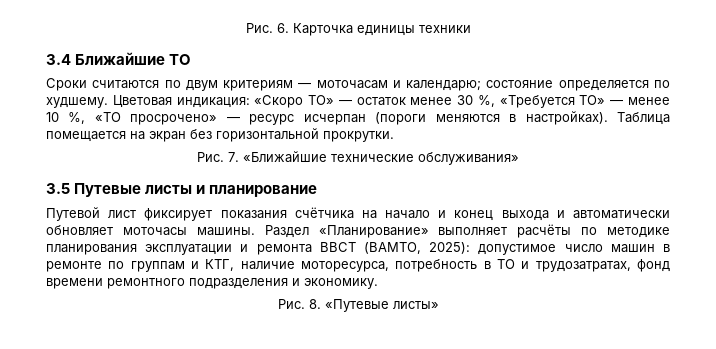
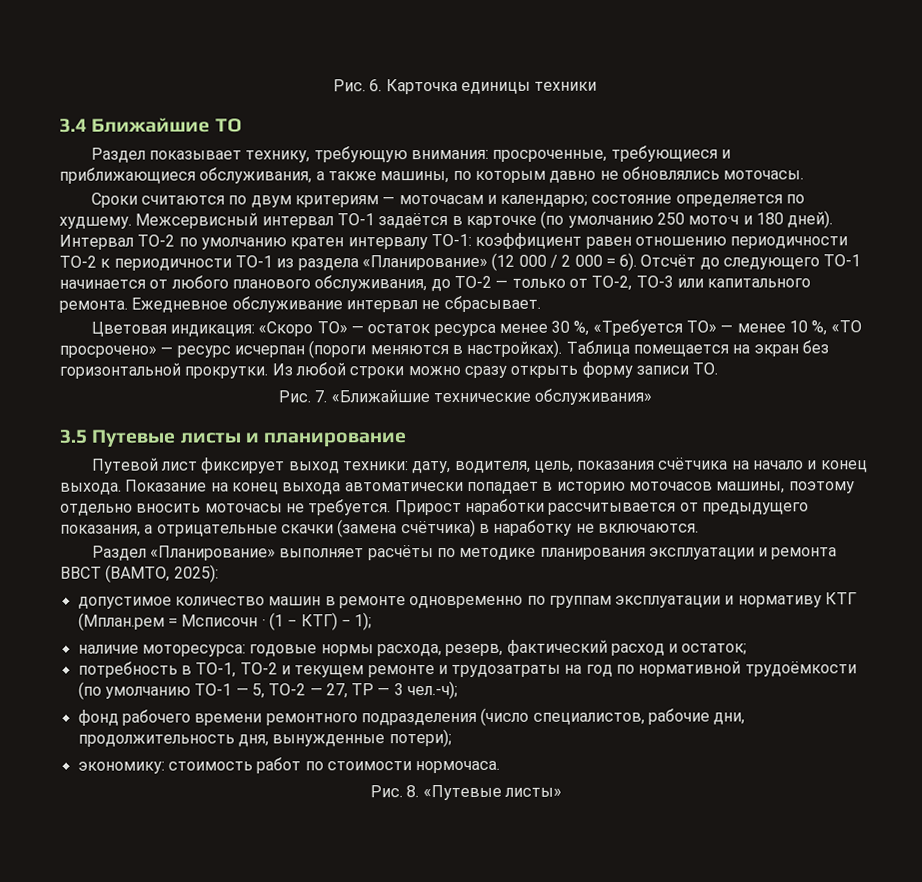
+ Раздел показывает технику, требующую внимания: просроченные, требующиеся и приближающиеся обслуживания, а также машины, по которым давно не обновлялись моточасы.
- Сроки считаются по двум критериям — моточасам и календарю; состояние определяется по худшему. Цветовая индикация: «Скоро ТО» — остаток менее 30 %, «Требуется ТО» — менее 10 %, «ТО просрочено» — ресурс исчерпан (пороги меняются в настройках).
+ Сроки считаются по двум критериям — моточасам и календарю; состояние определяется по худшему. Межсервисный интервал ТО-1 задаётся в карточке (по умолчанию 250 мото·ч и 180 дней). Интервал ТО-2 по умолчанию кратен интервалу ТО-1: коэффициент равен отношению периодичности ТО-2 к периодичности ТО-1 из раздела «Планирование» (12 000 / 2 000 = 6). Отсчёт до следующего ТО-1 начинается от любого планового обслуживания, до ТО-2 — только от ТО-2, ТО-3 или капитального ремонта. Ежедневное обслуживание интервал не сбрасывает.
+ Цветовая индикация: «Скоро ТО» — остаток ресурса менее 30 %, «Требуется ТО» — менее 10 %, «ТО просрочено» — ресурс исчерпан (пороги меняются в настройках).
+ Из любой строки можно сразу открыть форму записи ТО.
- Путевой лист фиксирует показания счётчика на начало и конец выхода и автоматически обновляет моточасы машины. Раздел «Планирование» выполняет расчёты по методике планирования эксплуатации и ремонта ВВСТ (ВАМТО, 2025): допустимое число машин в ремонте по группам и КТГ, наличие моторесурса, потребность в ТО и трудозатратах, фонд времени ремонтного подразделения и экономику.
+ Путевой лист фиксирует выход техники: дату, водителя, цель, показания счётчика на начало и конец выхода. Показание на конец выхода автоматически попадает в историю моточасов машины, поэтому отдельно вносить моточасы не требуется. Прирост наработки рассчитывается от предыдущего показания, а отрицательные скачки (замена счётчика) в наработку не включаются.
+ Раздел «Планирование» выполняет расчёты по методике планирования эксплуатации и ремонта ВВСТ (ВАМТО, 2025):
+ допустимое количество машин в ремонте одновременно по группам эксплуатации и нормативу КТГ (Mплан.рем = Mсписочн · (1 − КТГ) − 1);
+ наличие моторесурса: годовые нормы расхода, резерв, фактический расход и остаток;
+ потребность в ТО-1, ТО-2 и текущем ремонте и трудозатраты на год по нормативной трудоёмкости (по умолчанию ТО-1 — 5, ТО-2 — 27, ТР — 3 чел.-ч);
+ фонд рабочего времени ремонтного подразделения (число специалистов, рабочие дни, продолжительность дня, вынужденные потери);
+ экономику: стоимость работ по стоимости нормочаса.

